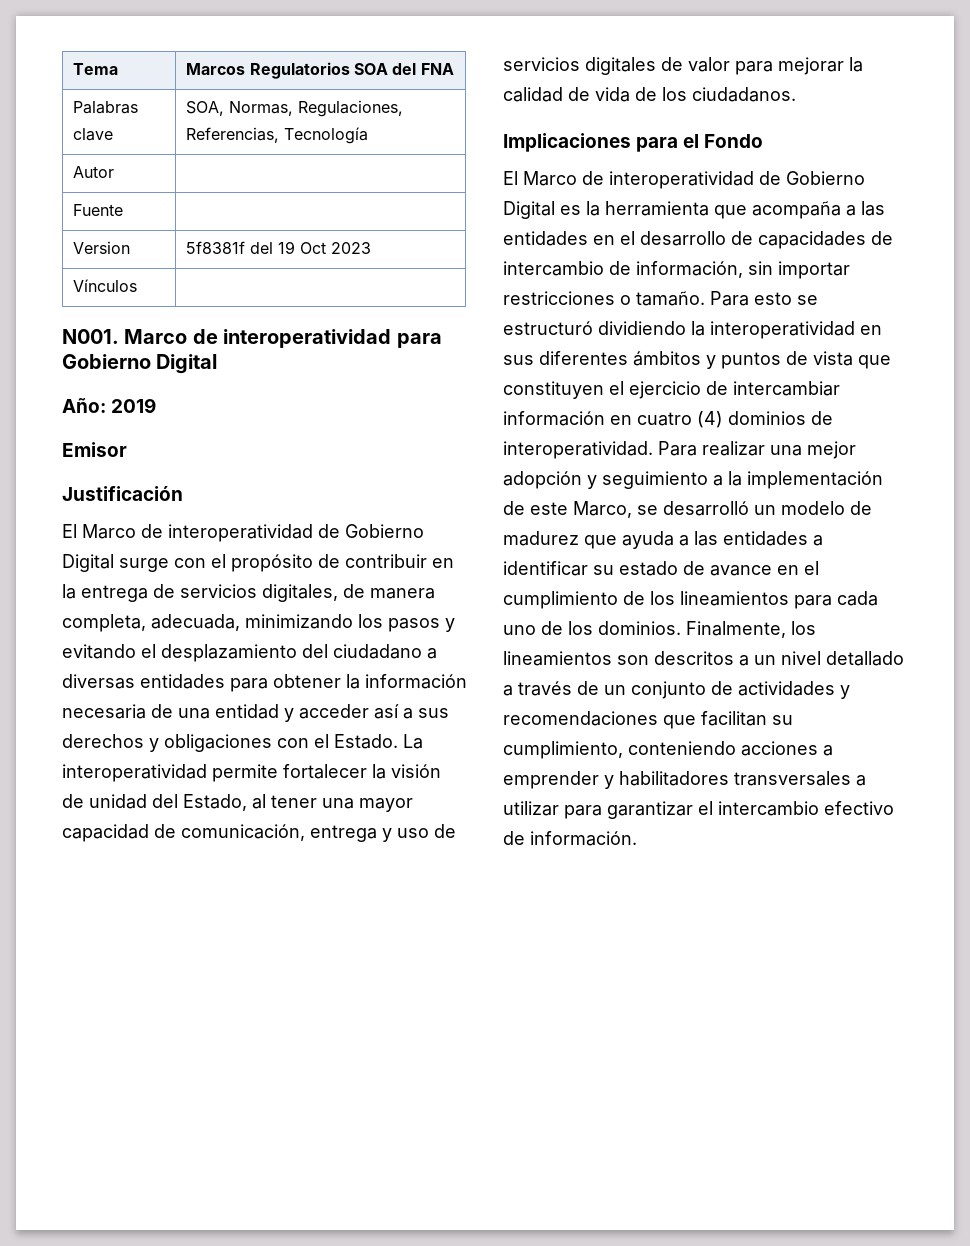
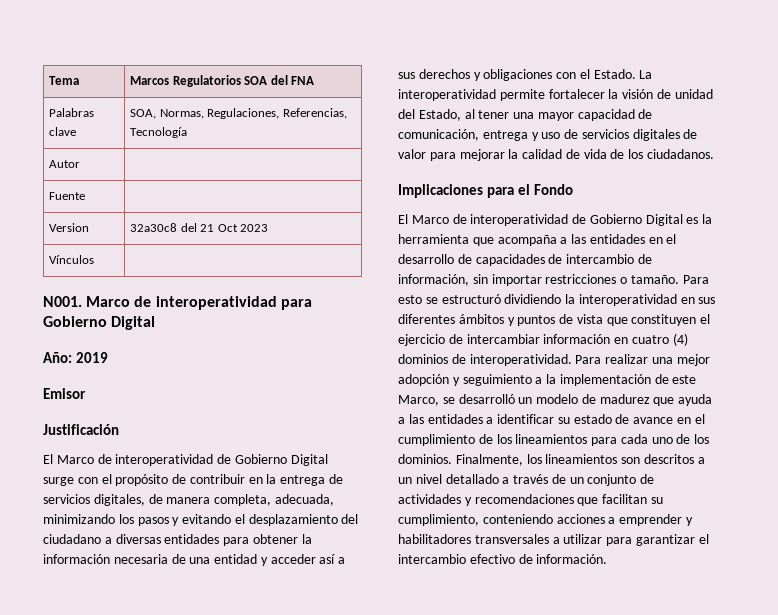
- Version | 5f8381f del 19 Oct 2023
+ Version | 32a30c8 del 21 Oct 2023

